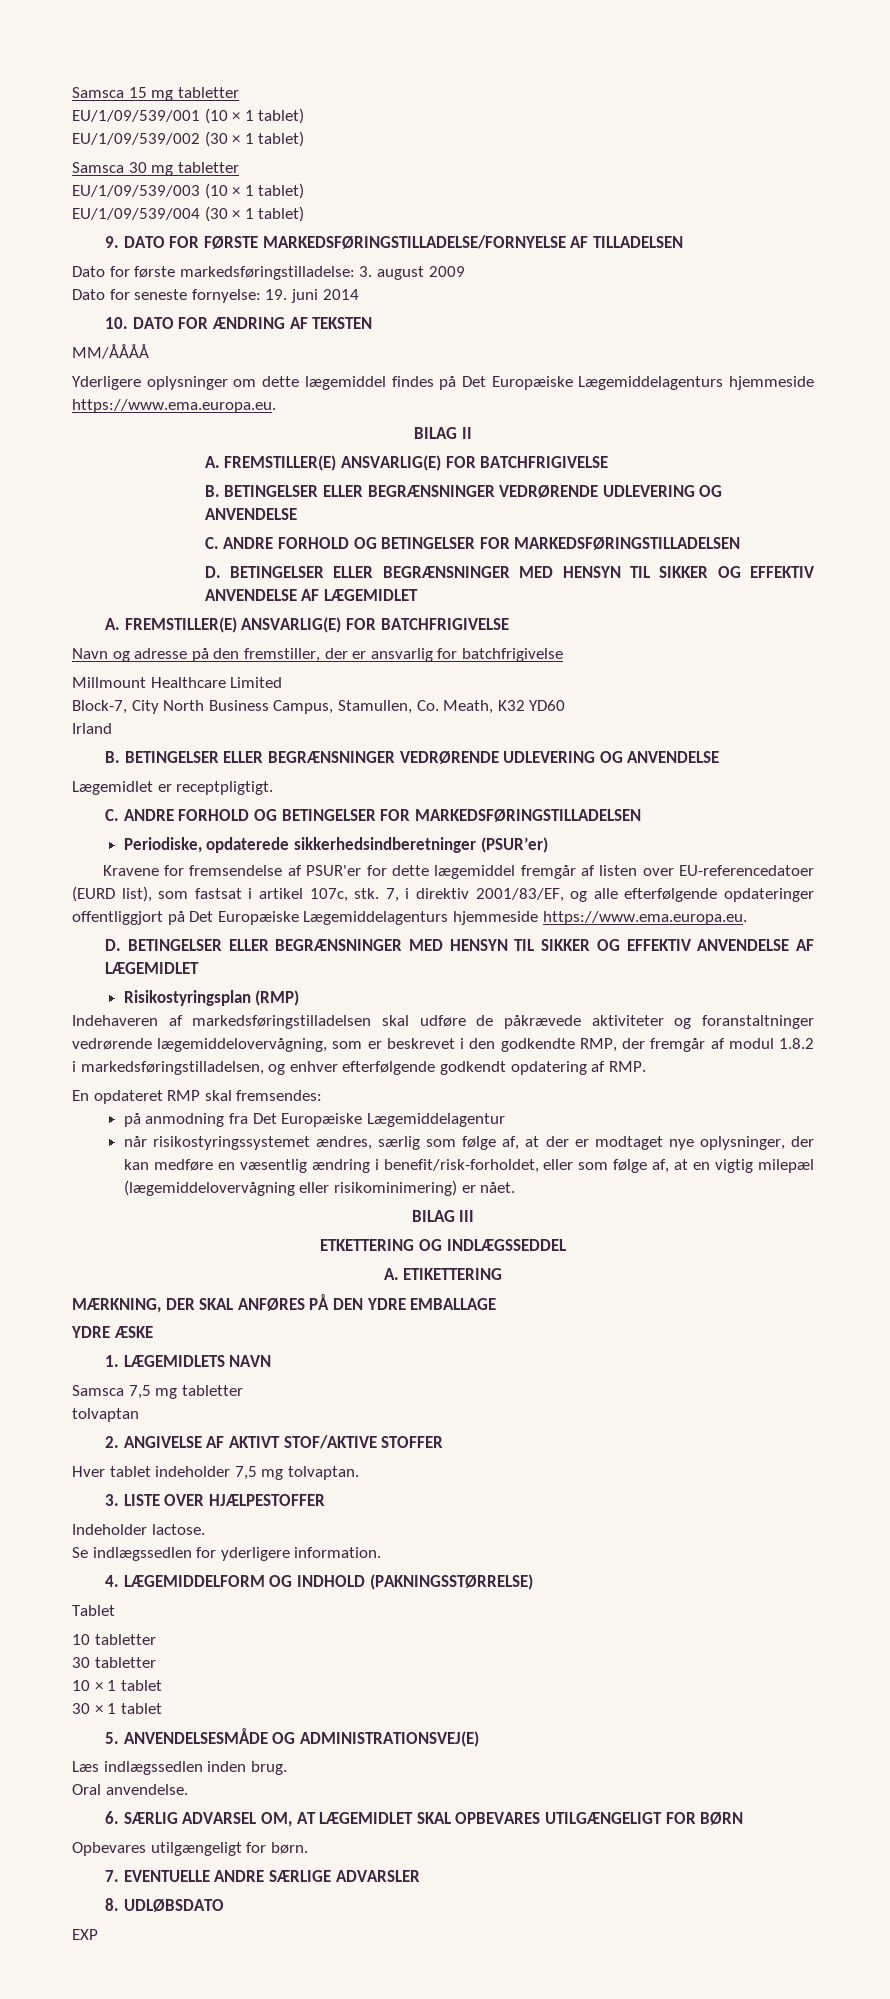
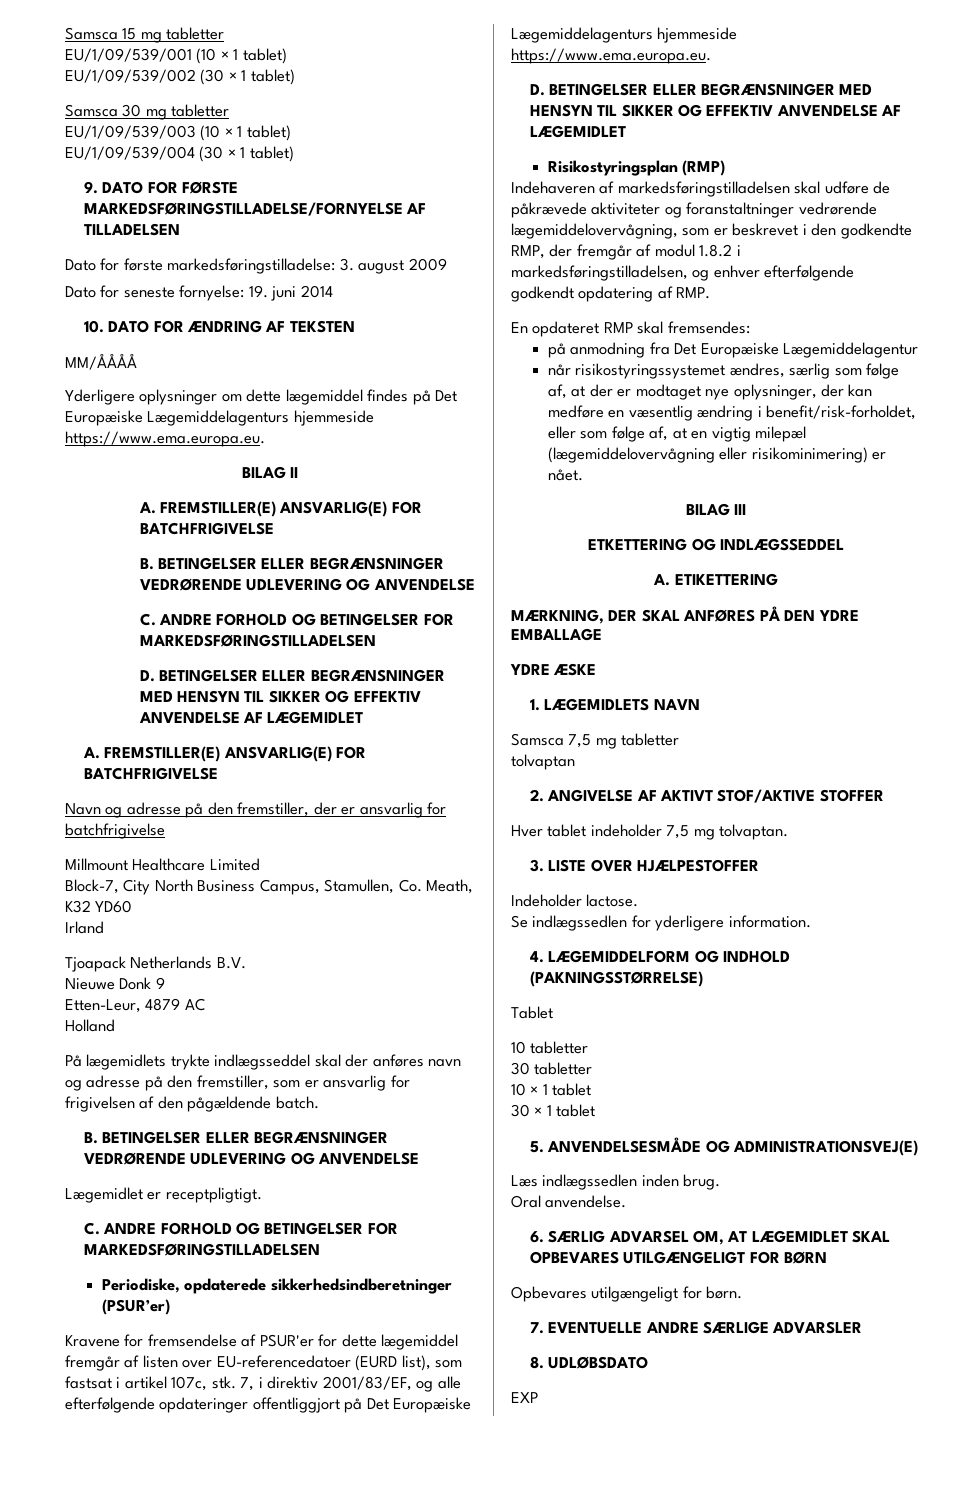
+ Tjoapack Netherlands B.V.
+ Nieuwe Donk 9
+ Etten-Leur, 4879 AC
+ Holland
+ På lægemidlets trykte indlægsseddel skal der anføres navn og adresse på den fremstiller, som er ansvarlig for frigivelsen af den pågældende batch.

